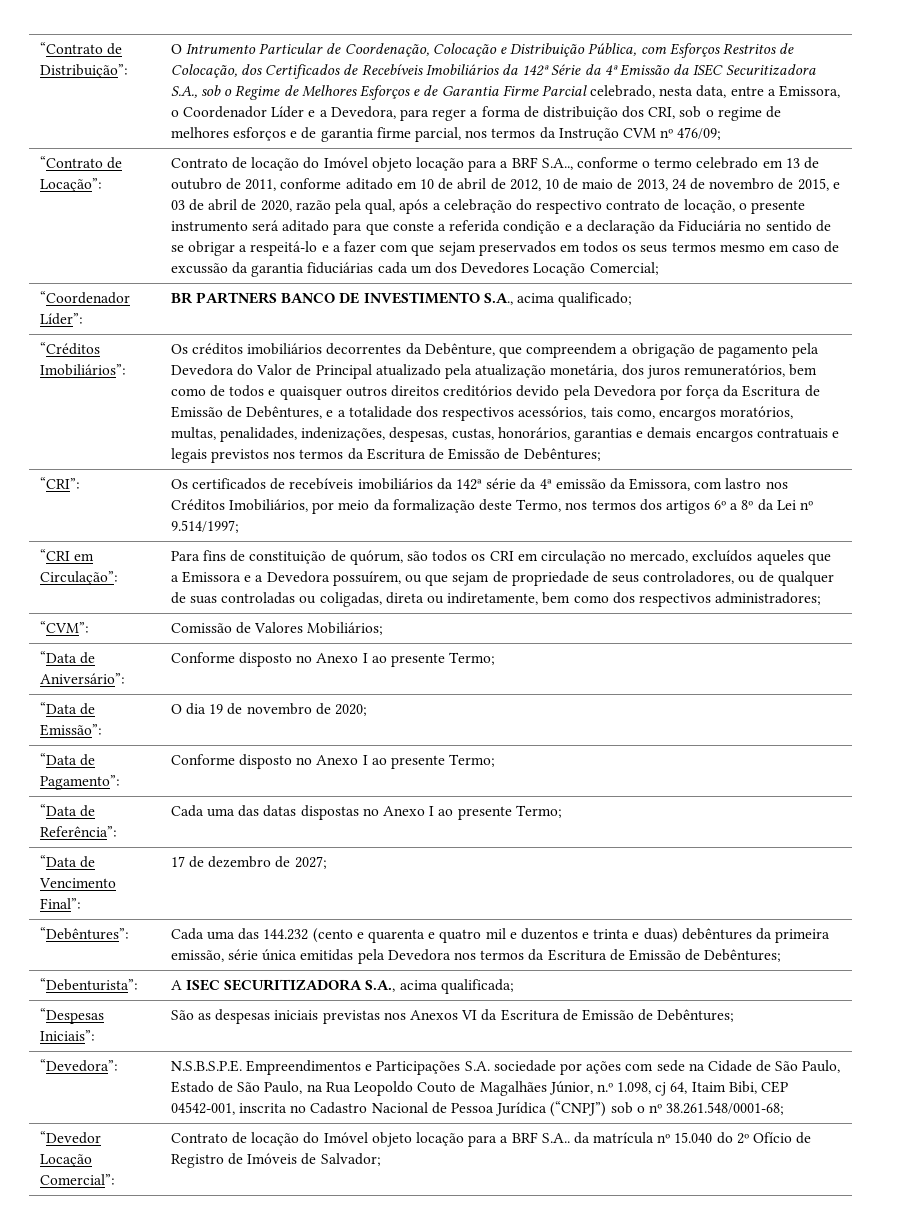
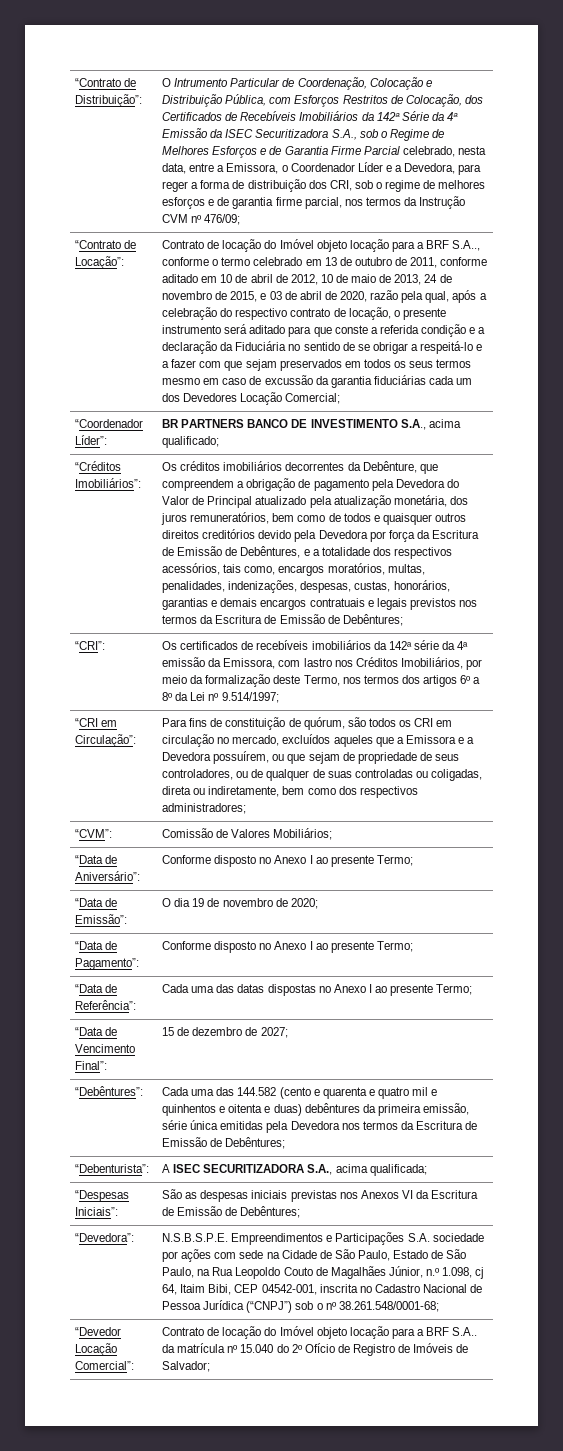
- “Data de Vencimento Final”: | 17 de dezembro de 2027;
+ “Data de Vencimento Final”: | 15 de dezembro de 2027;
- “Debêntures”: | Cada uma das 144.232 (cento e quarenta e quatro mil e duzentos e trinta e duas) debêntures da primeira emissão, série única emitidas pela Devedora nos termos da Escritura de Emissão de Debêntures;
+ “Debêntures”: | Cada uma das 144.582 (cento e quarenta e quatro mil e quinhentos e oitenta e duas) debêntures da primeira emissão, série única emitidas pela Devedora nos termos da Escritura de Emissão de Debêntures;

